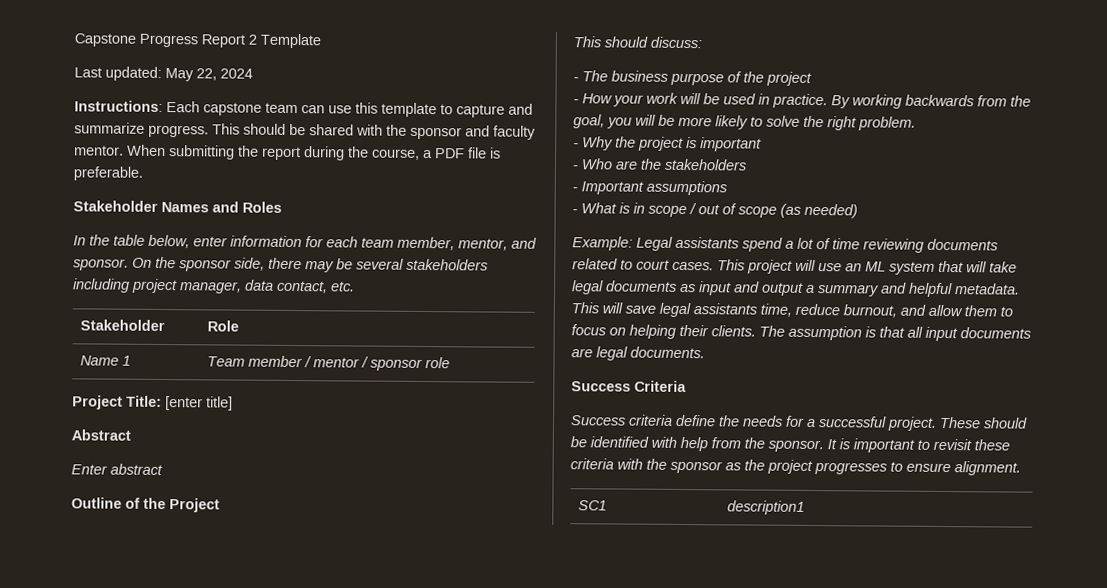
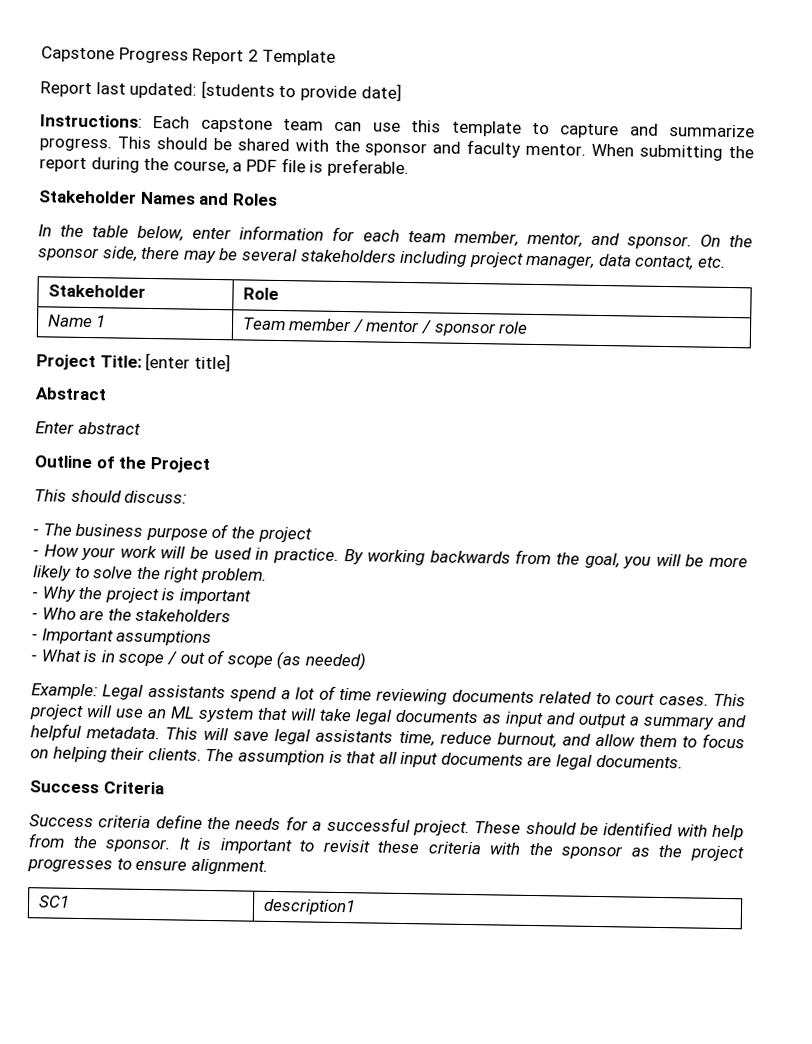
- Last updated: May 22, 2024
+ Report last updated: [students to provide date]

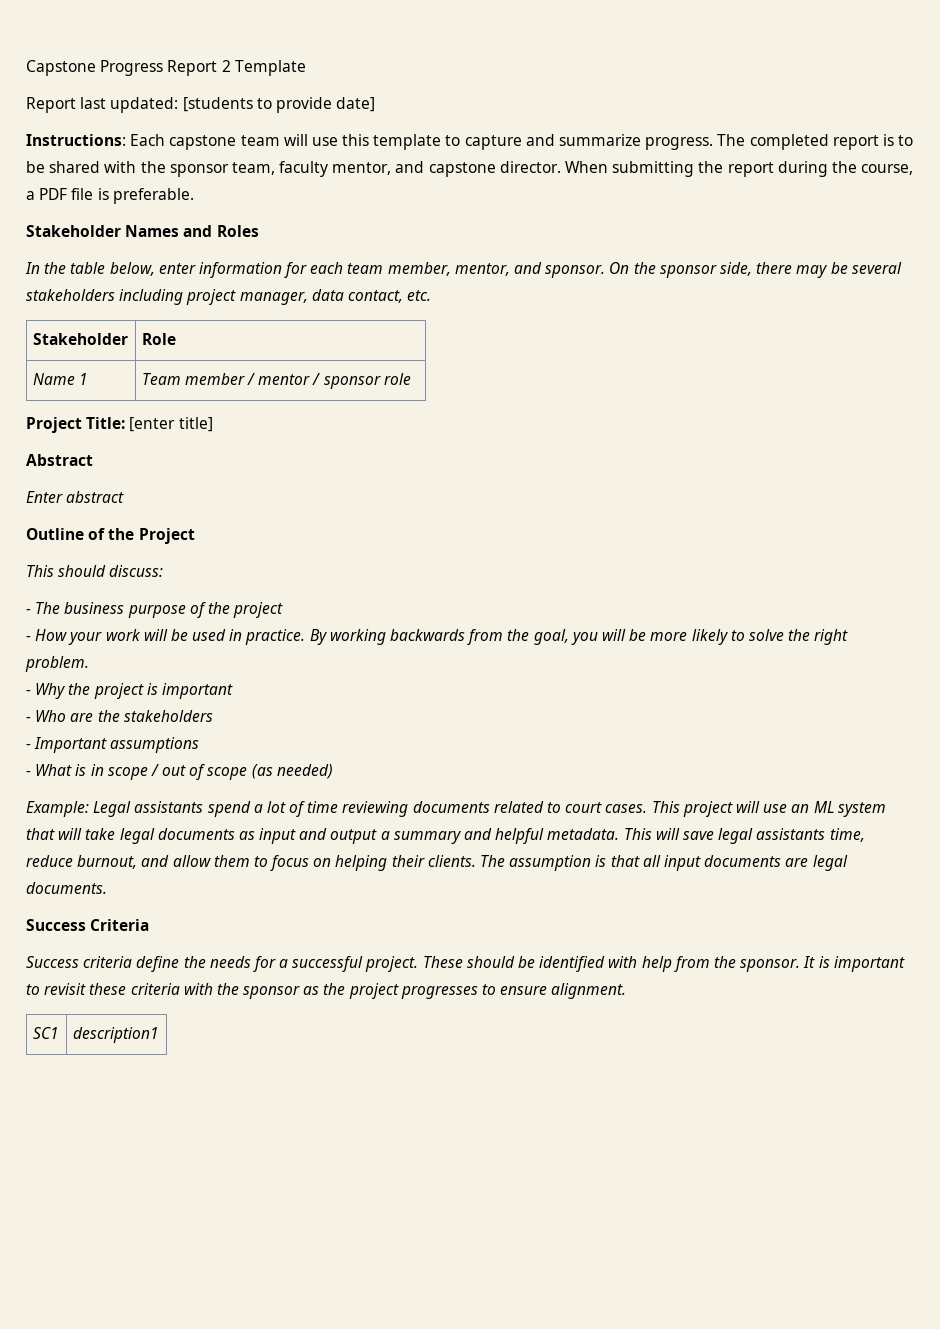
- Instructions: Each capstone team can use this template to capture and summarize progress.
+ Instructions: Each capstone team will use this template to capture and summarize progress.
- This should be shared with the sponsor and faculty mentor.
+ The completed report is to be shared with the sponsor team, faculty mentor, and capstone director.

